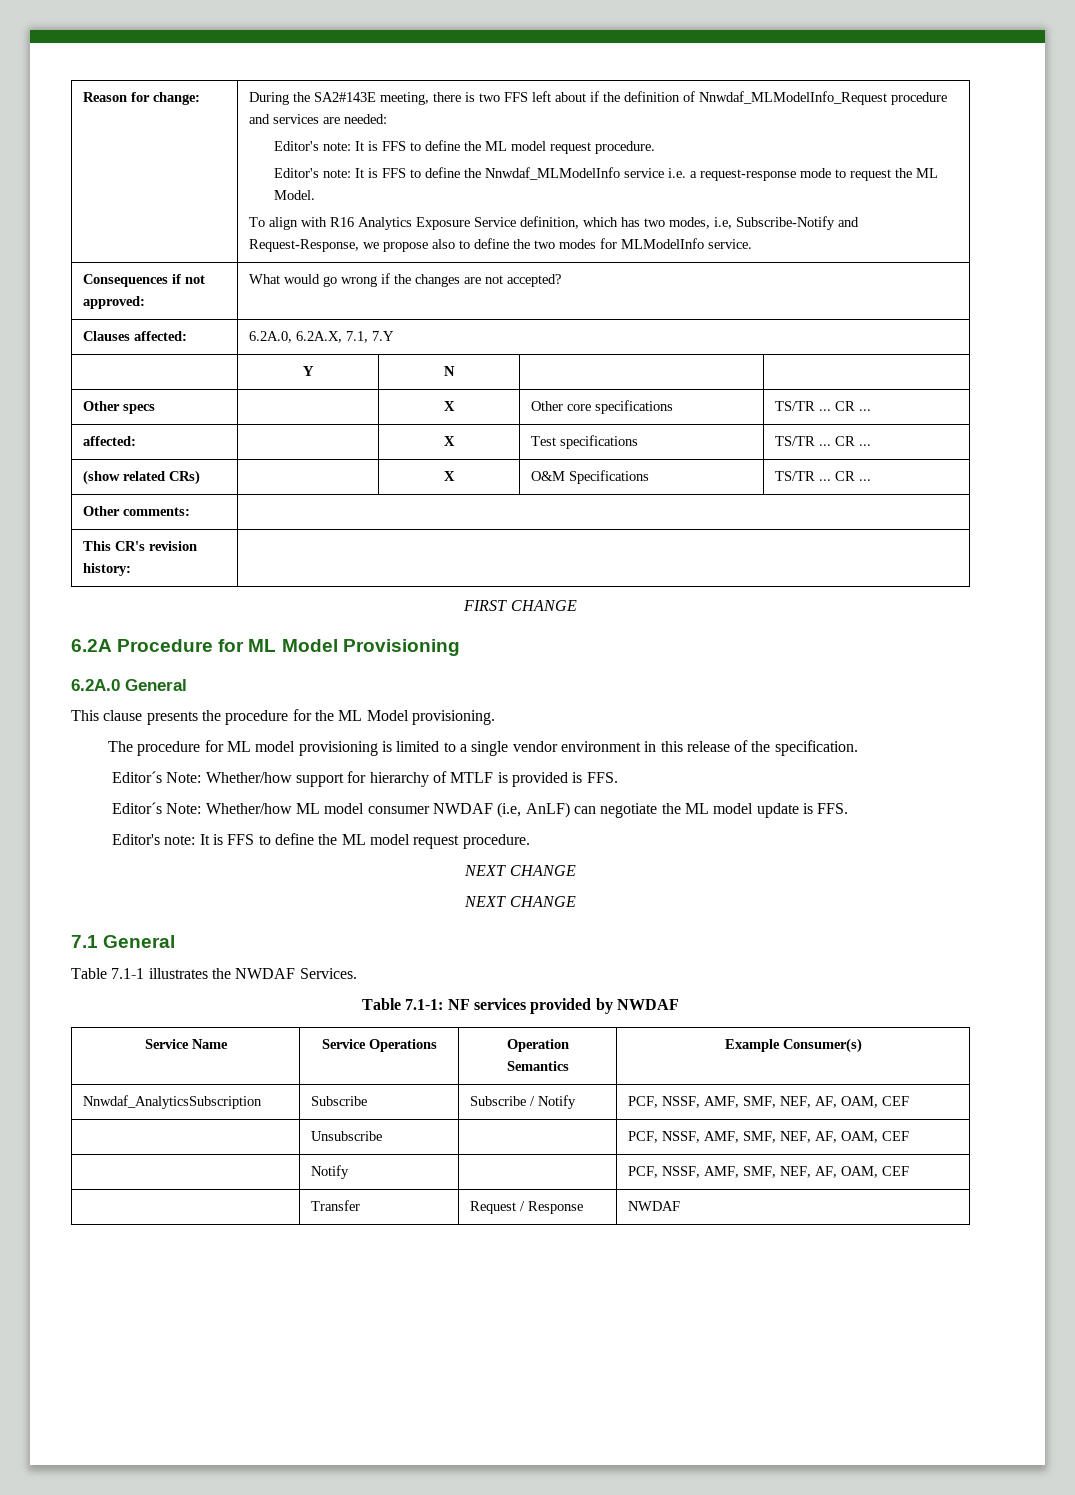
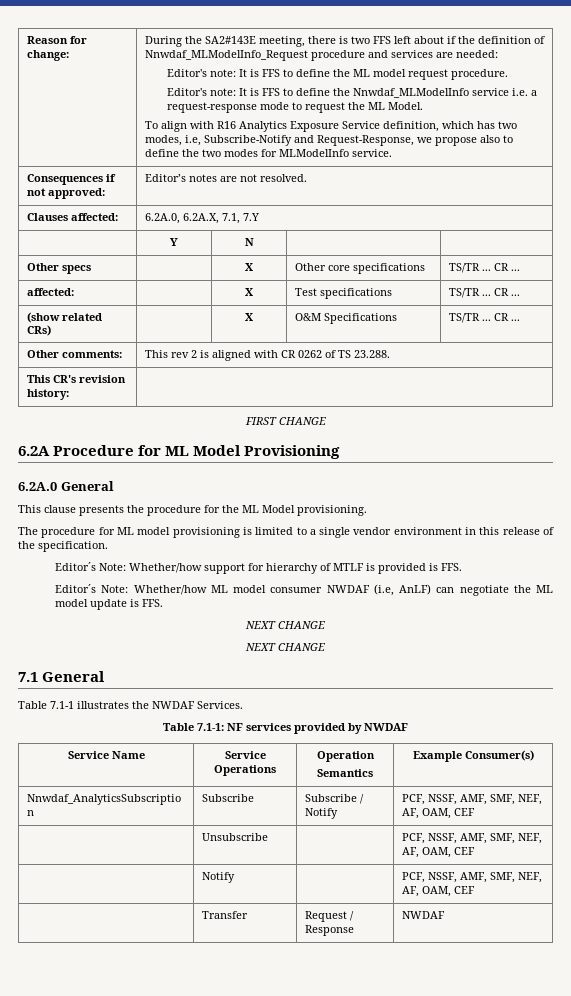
- Consequences if not approved: | What would go wrong if the changes are not accepted?
+ Consequences if not approved: | Editor’s notes are not resolved.
- Other comments: |
+ Other comments: | This rev 2 is aligned with CR 0262 of TS 23.288.
  Editor´s Note: Whether/how ML model consumer NWDAF (i.e, AnLF) can negotiate the ML model update is FFS.
- Editor's note: It is FFS to define the ML model request procedure.

